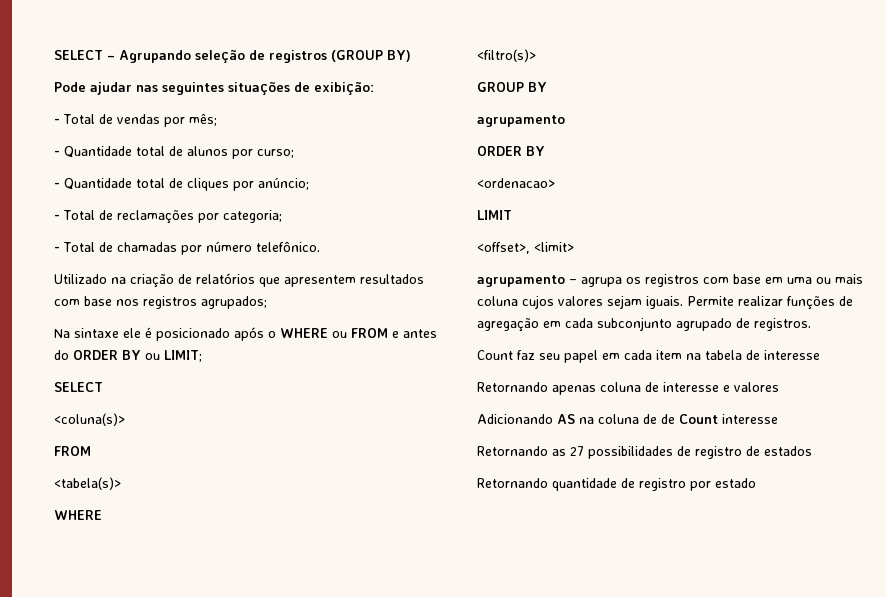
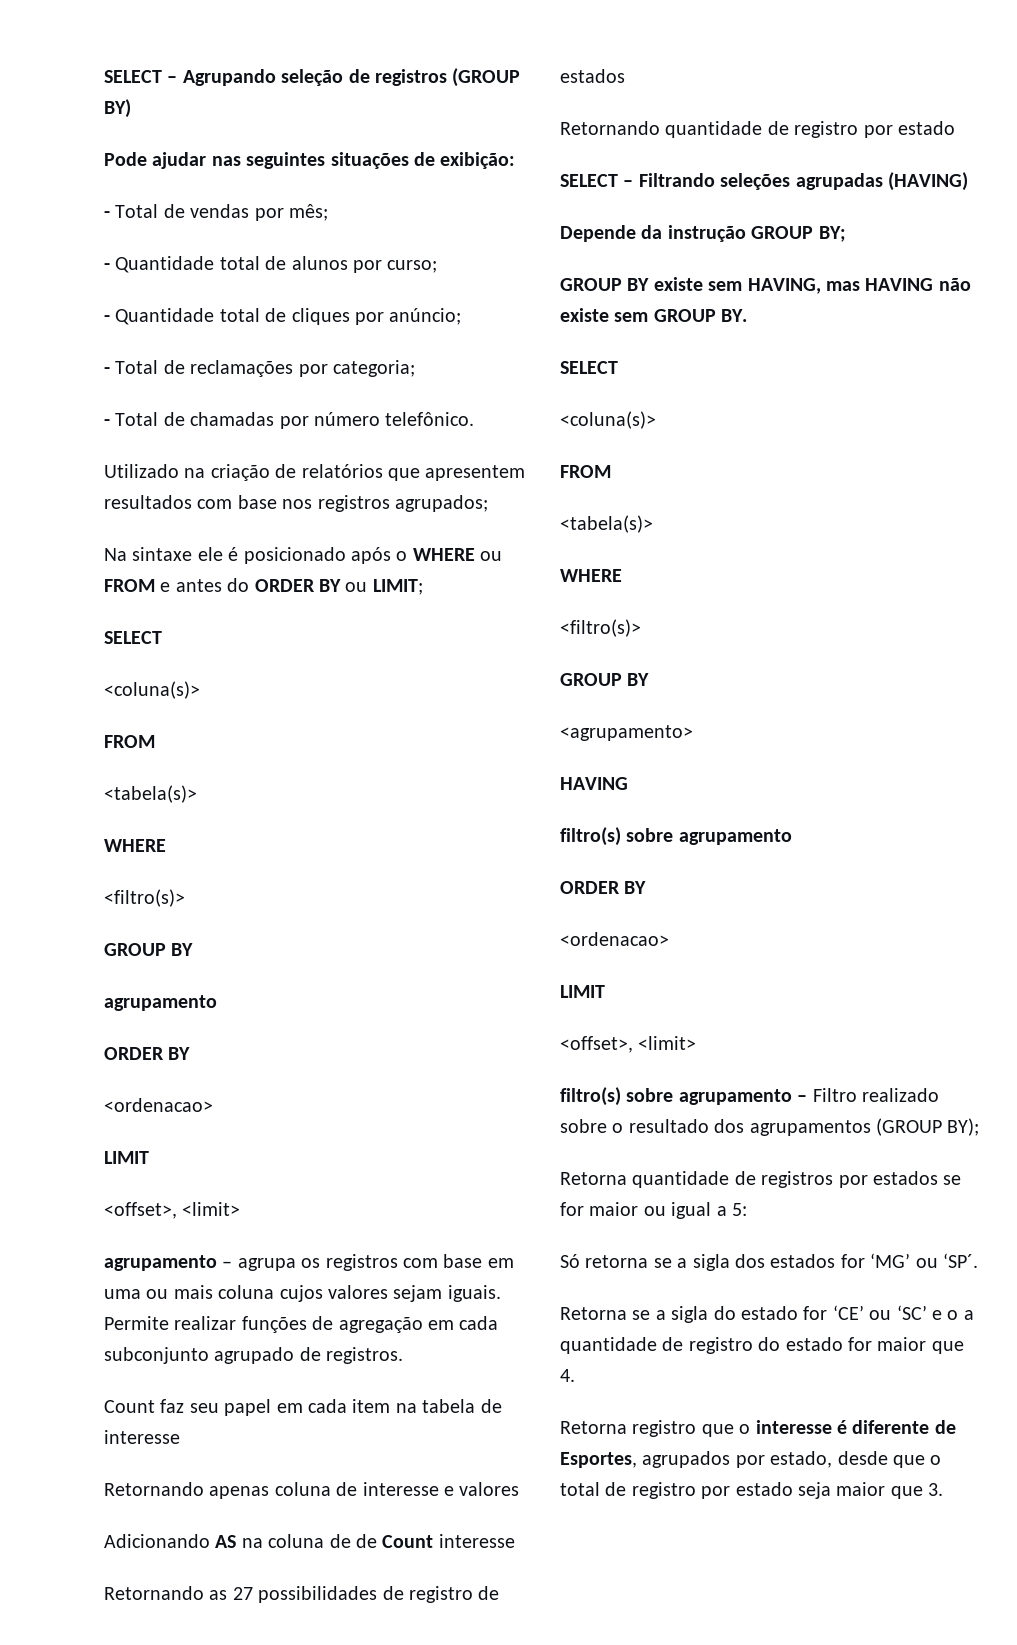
+ SELECT – Filtrando seleções agrupadas (HAVING)
+ Depende da instrução GROUP BY;
+ GROUP BY existe sem HAVING, mas HAVING não existe sem GROUP BY.
+ SELECT
+ <coluna(s)>
+ FROM
+ <tabela(s)>
+ WHERE
+ <filtro(s)>
+ GROUP BY
+ <agrupamento>
+ HAVING
+ filtro(s) sobre agrupamento
+ ORDER BY
+ <ordenacao>
+ LIMIT
+ <offset>, <limit>
+ filtro(s) sobre agrupamento – Filtro realizado sobre o resultado dos agrupamentos (GROUP BY);
+ Retorna quantidade de registros por estados se for maior ou igual a 5:
+ Só retorna se a sigla dos estados for ‘MG’ ou ‘SP´.
+ Retorna se a sigla do estado for ‘CE’ ou ‘SC’ e o a quantidade de registro do estado for maior que 4.
+ Retorna registro que o interesse é diferente de Esportes, agrupados por estado, desde que o total de registro por estado seja maior que 3.

